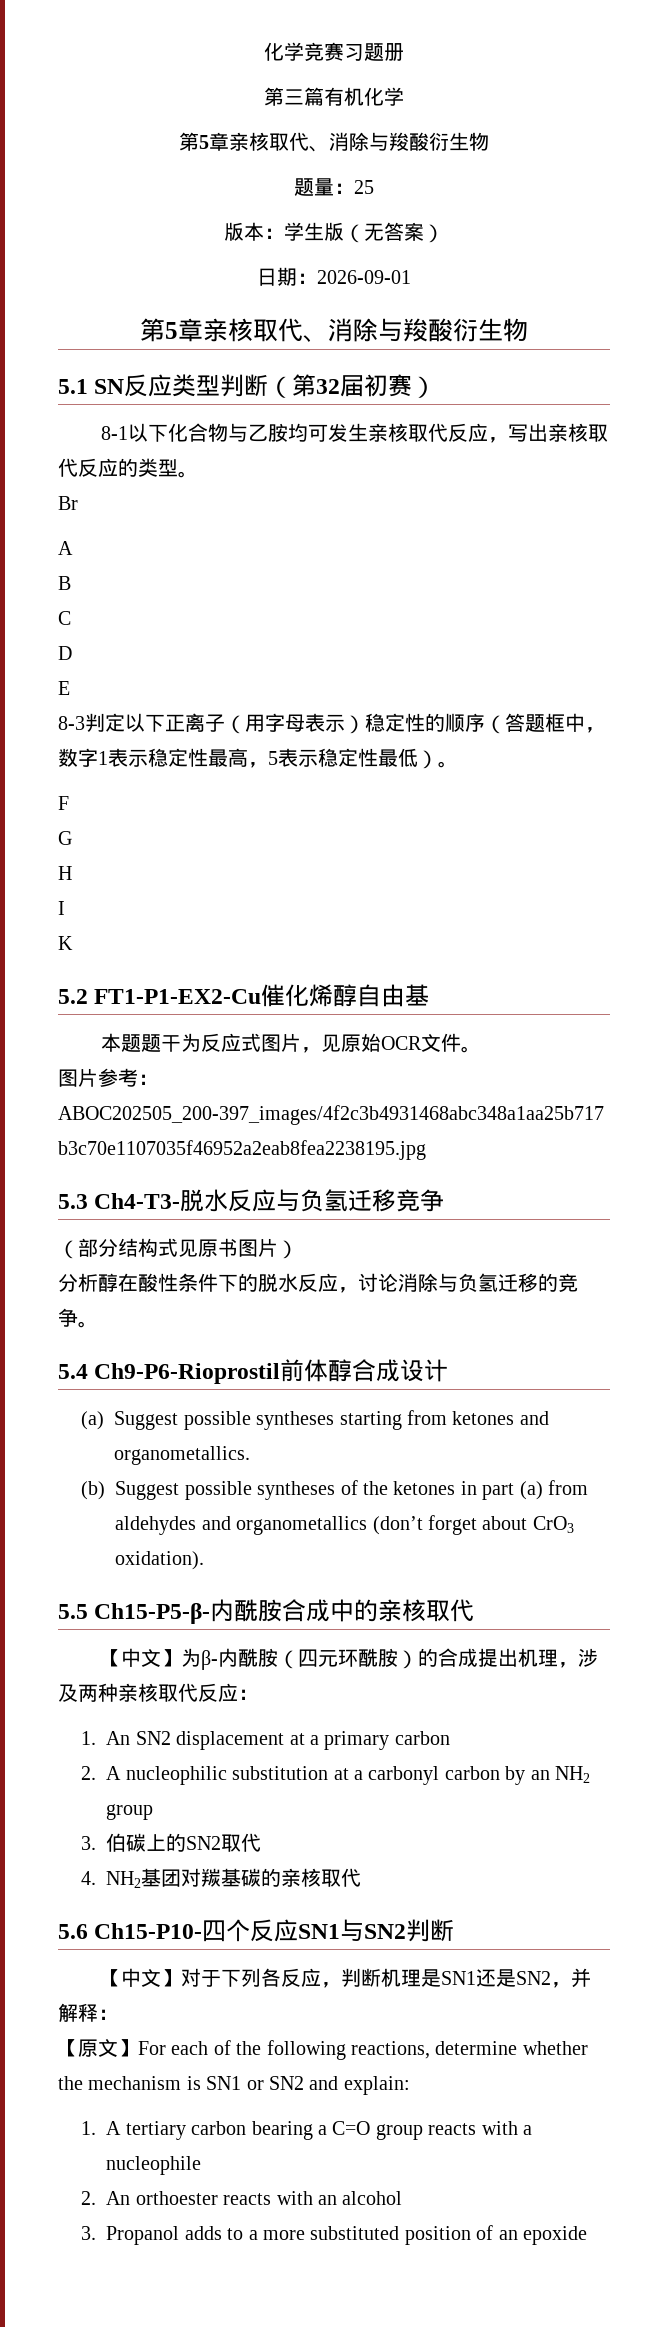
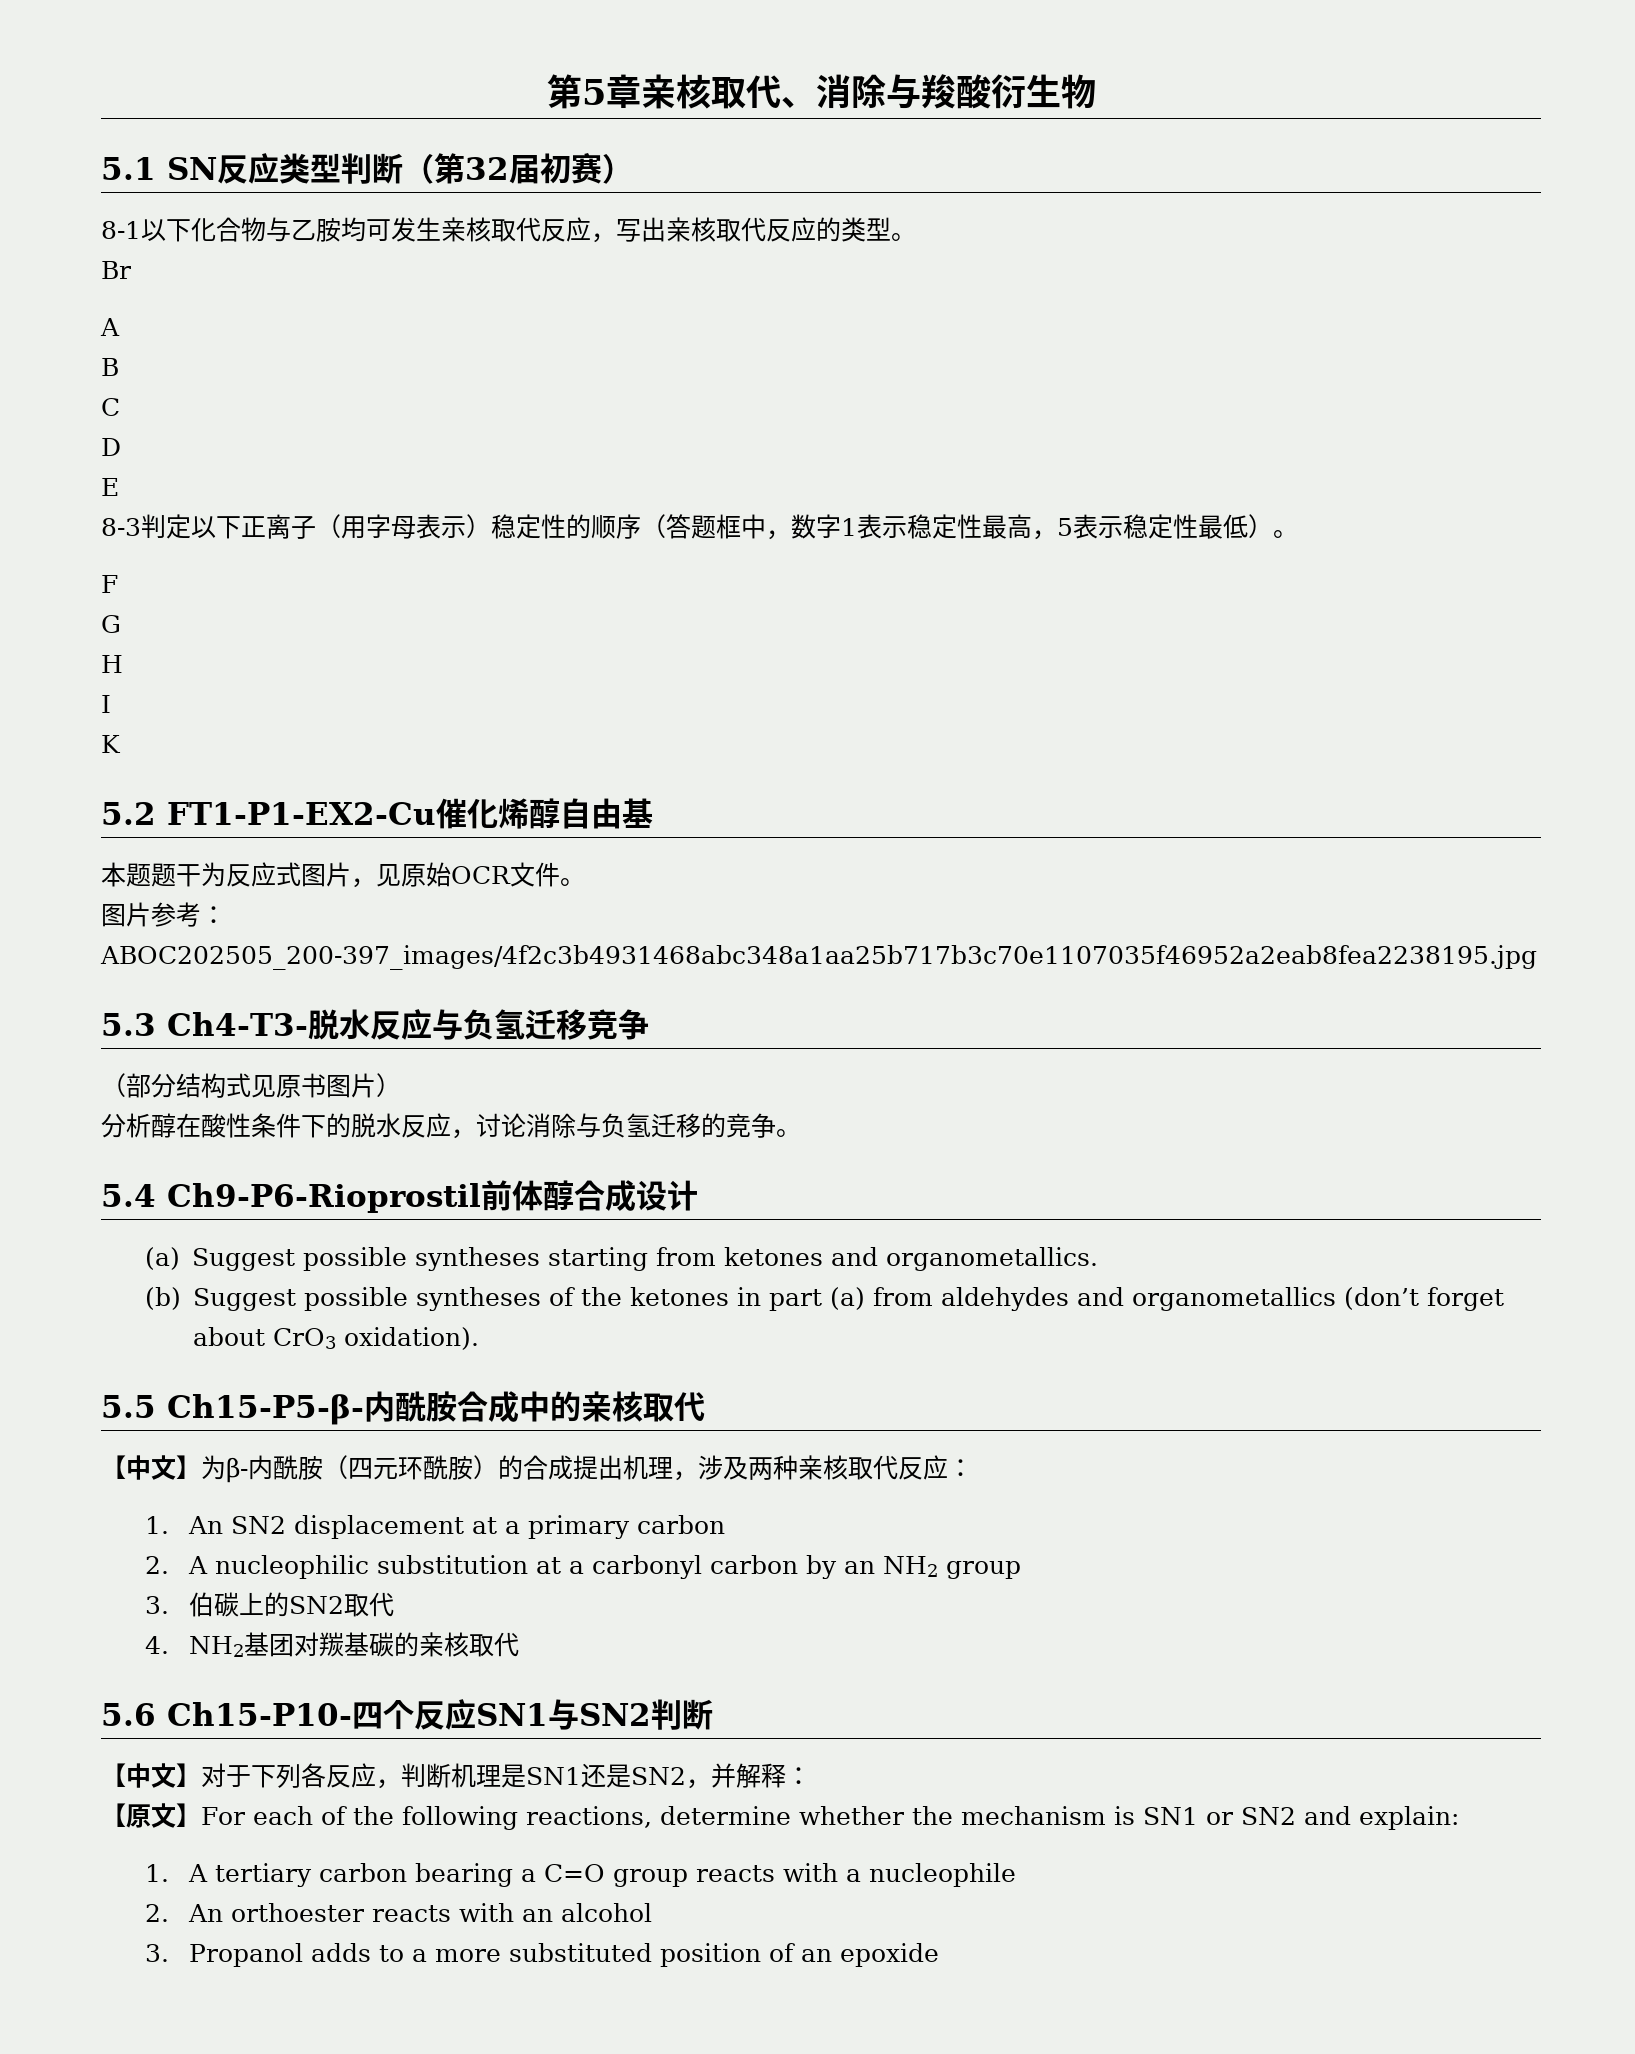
- 化学竞赛习题册
- 第三篇有机化学
- 第5章亲核取代、消除与羧酸衍生物
- 题量：25
- 版本：学生版（无答案）
- 日期：2026-09-01

